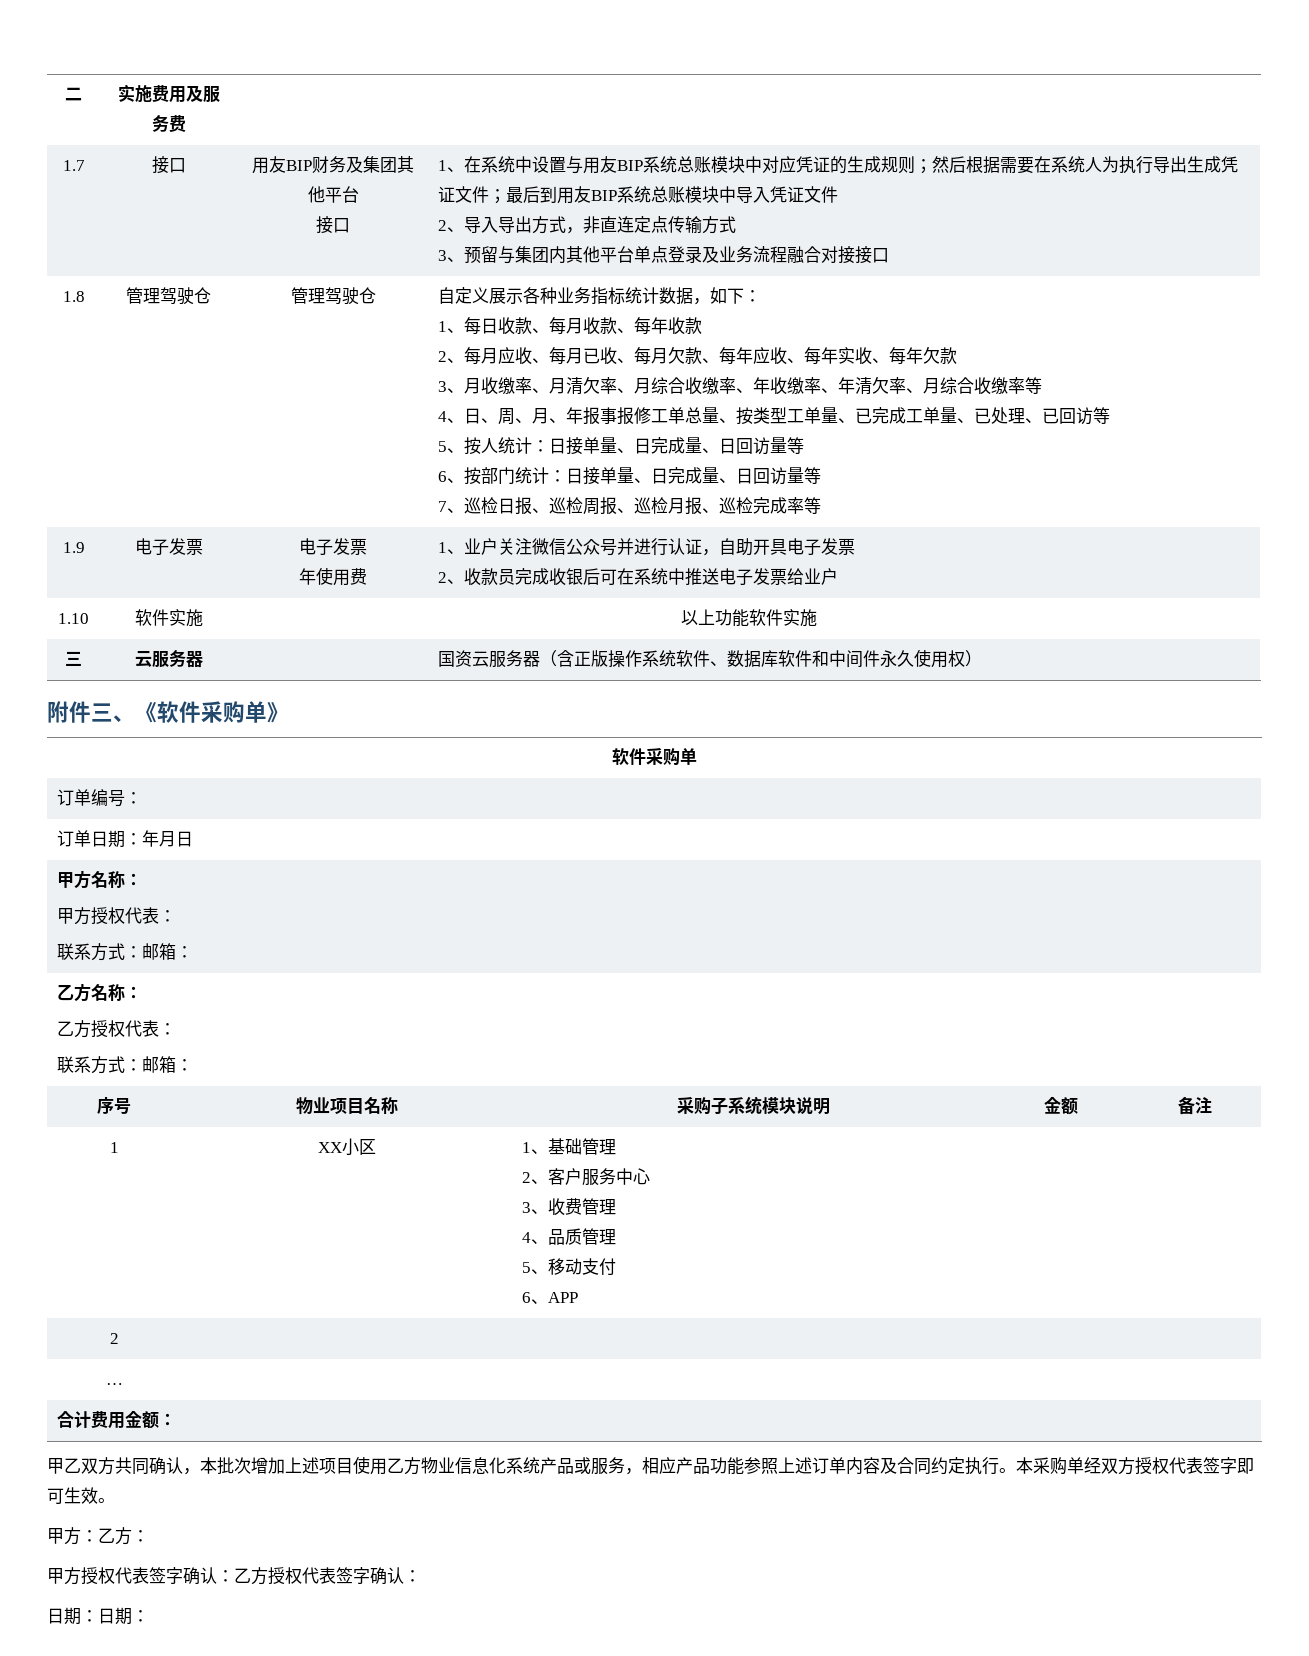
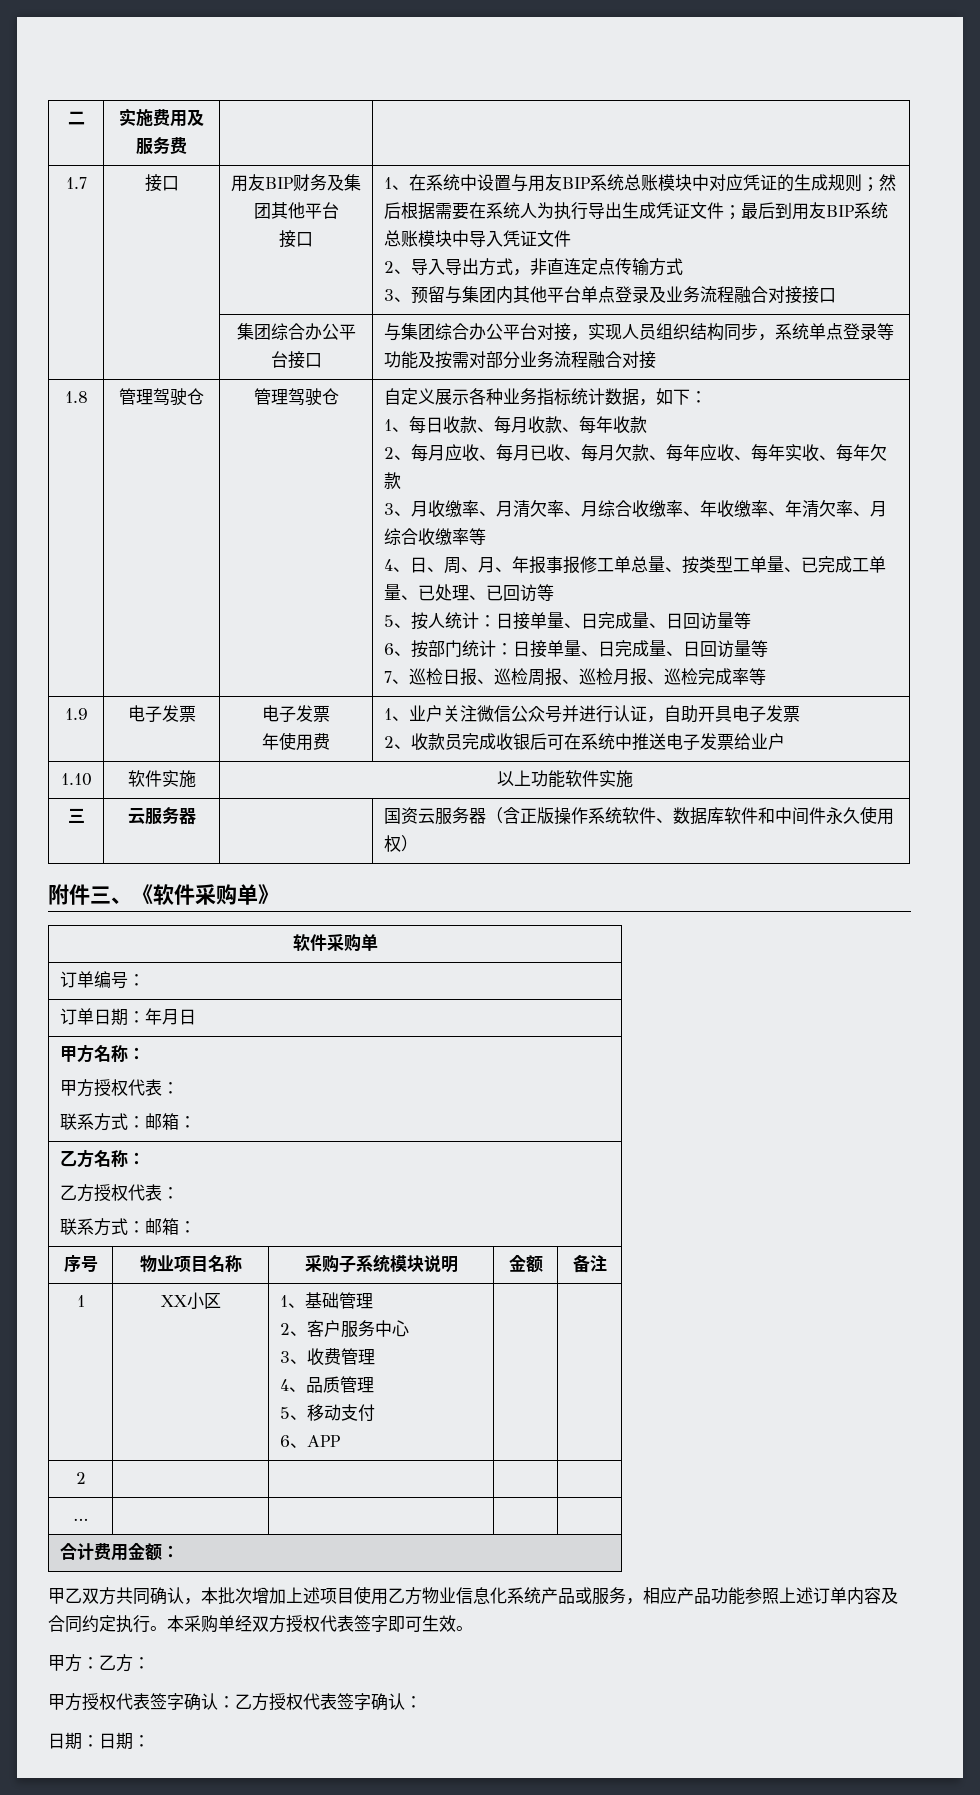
+ | | 集团综合办公平台接口 | 与集团综合办公平台对接，实现人员组织结构同步，系统单点登录等功能及按需对部分业务流程融合对接

